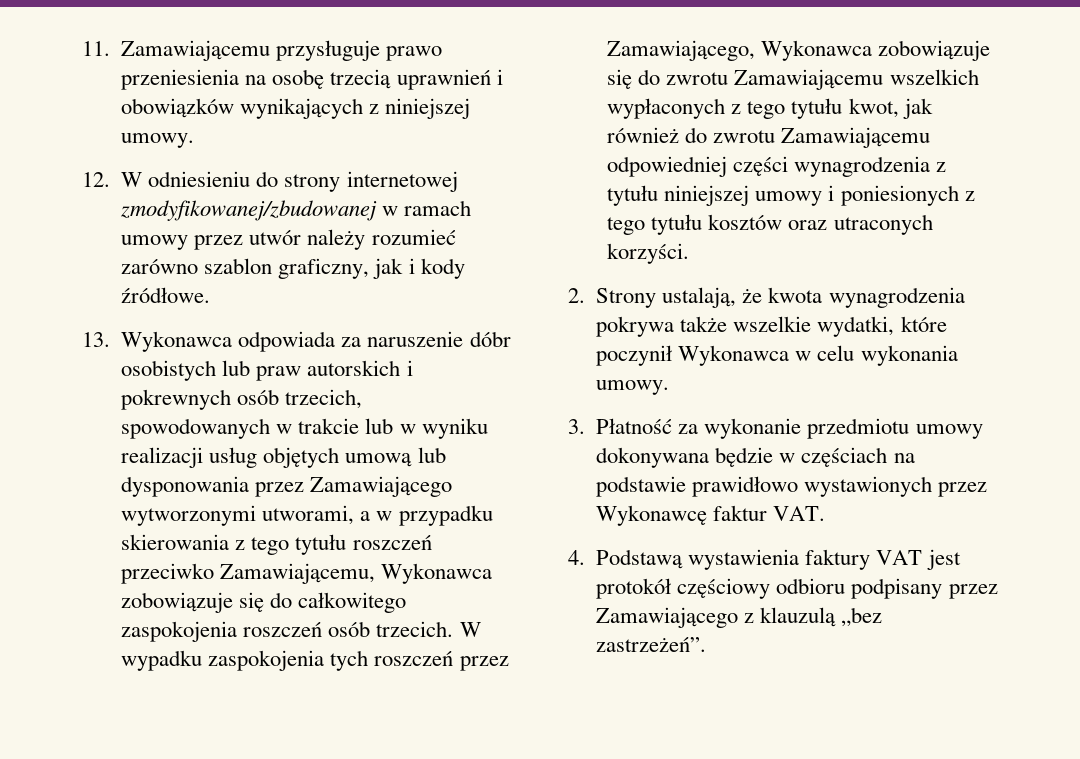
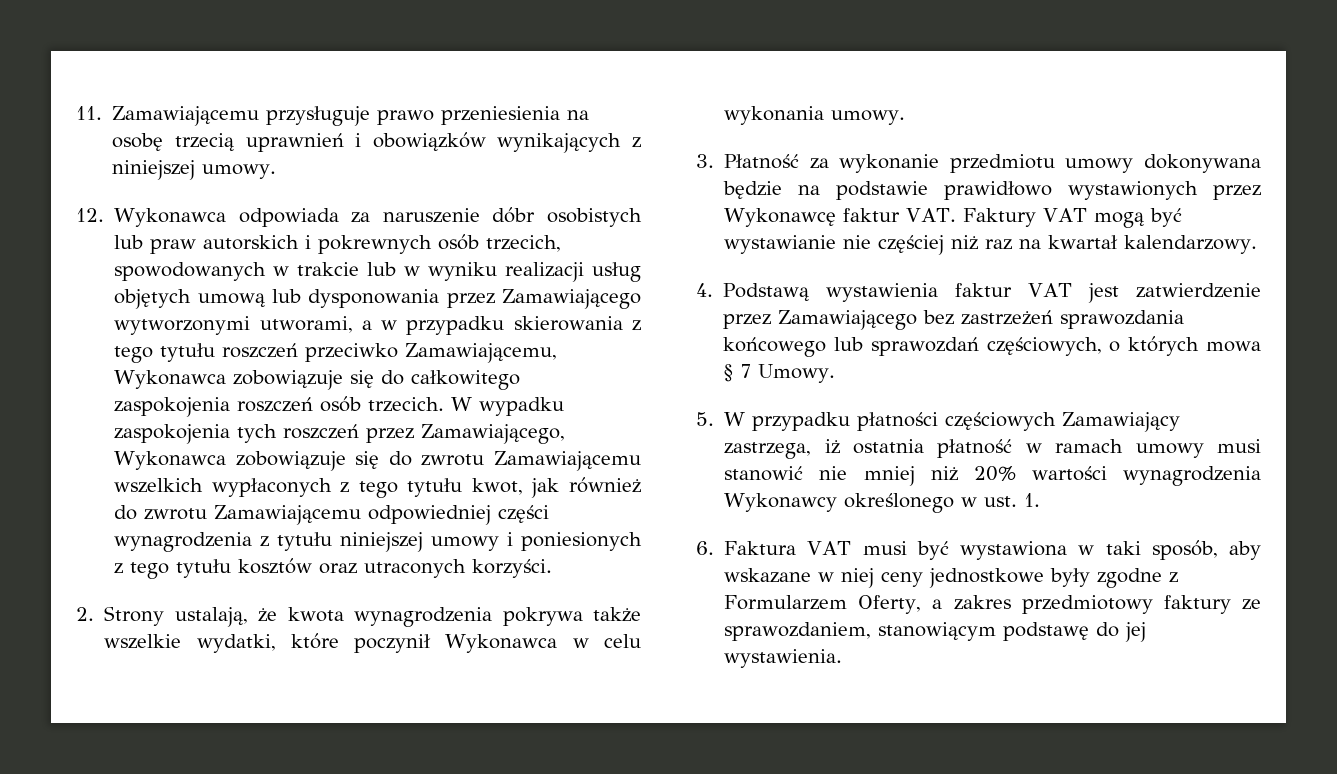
- 12. W odniesieniu do strony internetowej zmodyfikowanej/zbudowanej w ramach umowy przez utwór należy rozumieć zarówno szablon graficzny, jak i kody źródłowe.
- 13. Wykonawca odpowiada za naruszenie dóbr osobistych lub praw autorskich i pokrewnych osób trzecich, spowodowanych w trakcie lub w wyniku realizacji usług objętych umową lub dysponowania przez Zamawiającego wytworzonymi utworami, a w przypadku skierowania z tego tytułu roszczeń przeciwko Zamawiającemu, Wykonawca zobowiązuje się do całkowitego zaspokojenia roszczeń osób trzecich.
+ 12. Wykonawca odpowiada za naruszenie dóbr osobistych lub praw autorskich i pokrewnych osób trzecich, spowodowanych w trakcie lub w wyniku realizacji usług objętych umową lub dysponowania przez Zamawiającego wytworzonymi utworami, a w przypadku skierowania z tego tytułu roszczeń przeciwko Zamawiającemu, Wykonawca zobowiązuje się do całkowitego zaspokojenia roszczeń osób trzecich.
- 3. Płatność za wykonanie przedmiotu umowy dokonywana będzie w częściach na podstawie prawidłowo wystawionych przez Wykonawcę faktur VAT.
+ 3. Płatność za wykonanie przedmiotu umowy dokonywana będzie na podstawie prawidłowo wystawionych przez Wykonawcę faktur VAT. Faktury VAT mogą być wystawianie nie częściej niż raz na kwartał kalendarzowy.
- 4. Podstawą wystawienia faktury VAT jest protokół częściowy odbioru podpisany przez Zamawiającego z klauzulą „bez zastrzeżeń”.
+ 4. Podstawą wystawienia faktur VAT jest zatwierdzenie przez Zamawiającego bez zastrzeżeń sprawozdania końcowego lub sprawozdań częściowych, o których mowa § 7 Umowy.
+ 5. W przypadku płatności częściowych Zamawiający zastrzega, iż ostatnia płatność w ramach umowy musi stanowić nie mniej niż 20% wartości wynagrodzenia Wykonawcy określonego w ust. 1.
+ 6. Faktura VAT musi być wystawiona w taki sposób, aby wskazane w niej ceny jednostkowe były zgodne z Formularzem Oferty, a zakres przedmiotowy faktury ze sprawozdaniem, stanowiącym podstawę do jej wystawienia.

